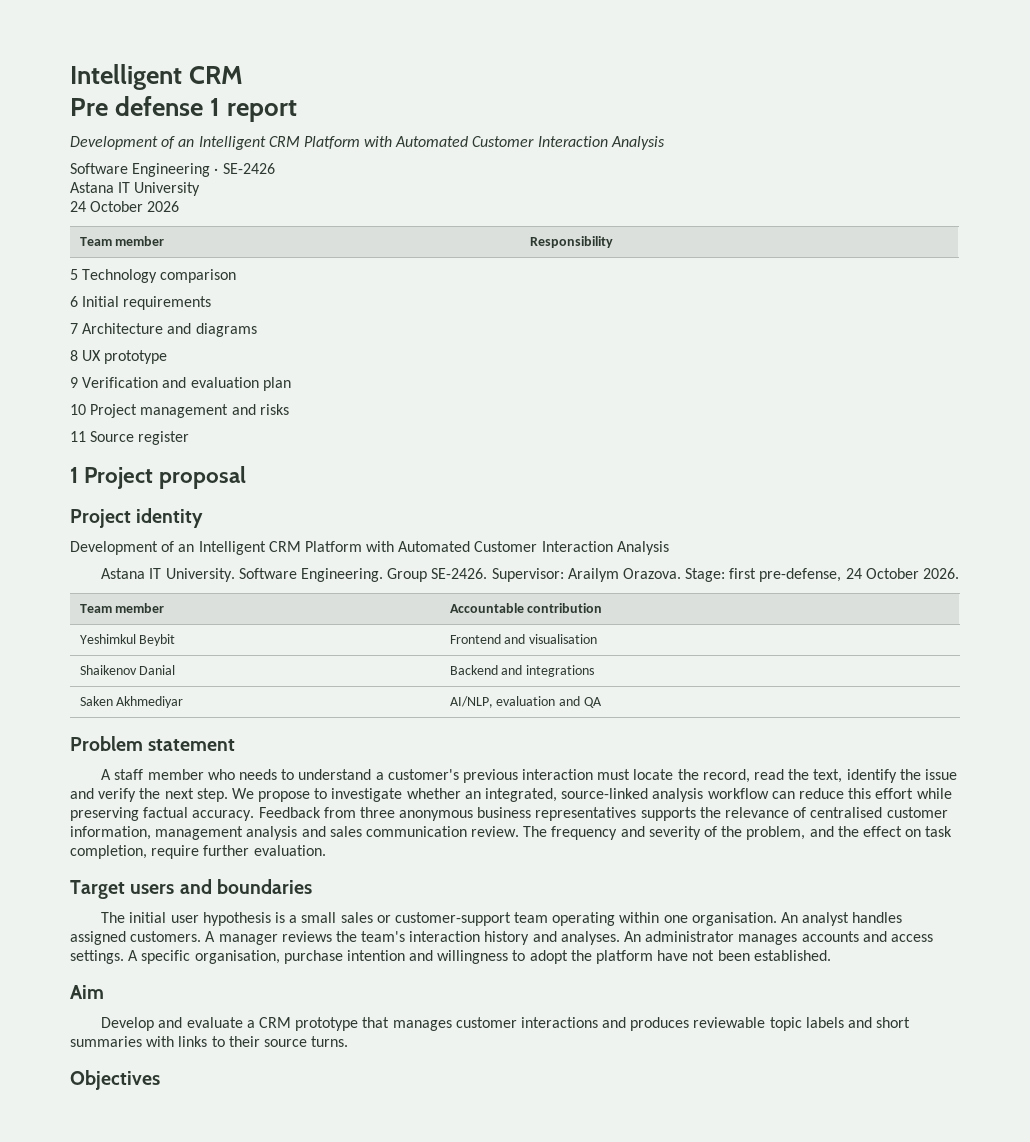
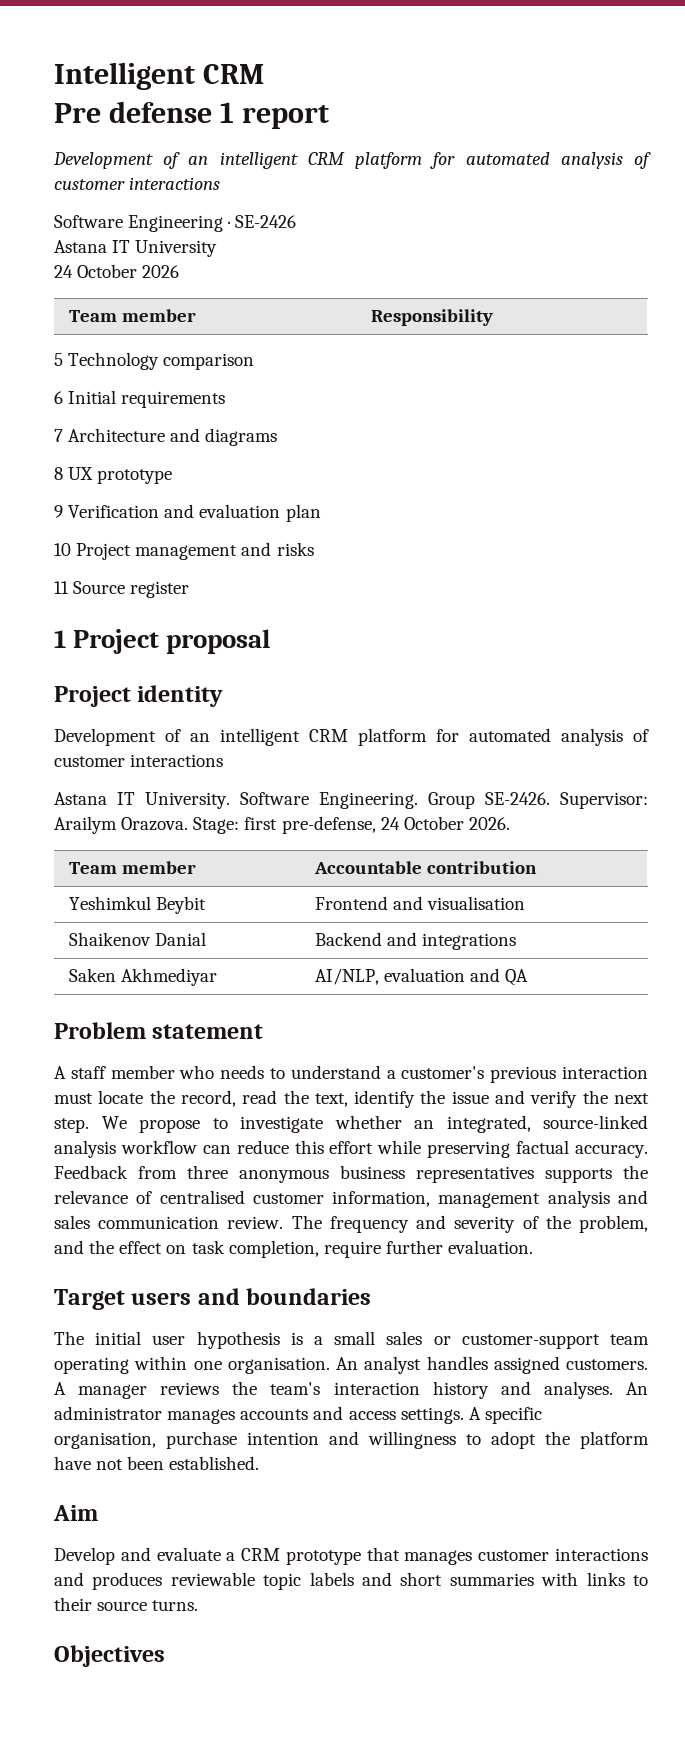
  Pre defense 1 report
- Development of an Intelligent CRM Platform with Automated Customer Interaction Analysis
+ Development of an intelligent CRM platform for automated analysis of customer interactions
  Project identity
- Development of an Intelligent CRM Platform with Automated Customer Interaction Analysis
+ Development of an intelligent CRM platform for automated analysis of customer interactions

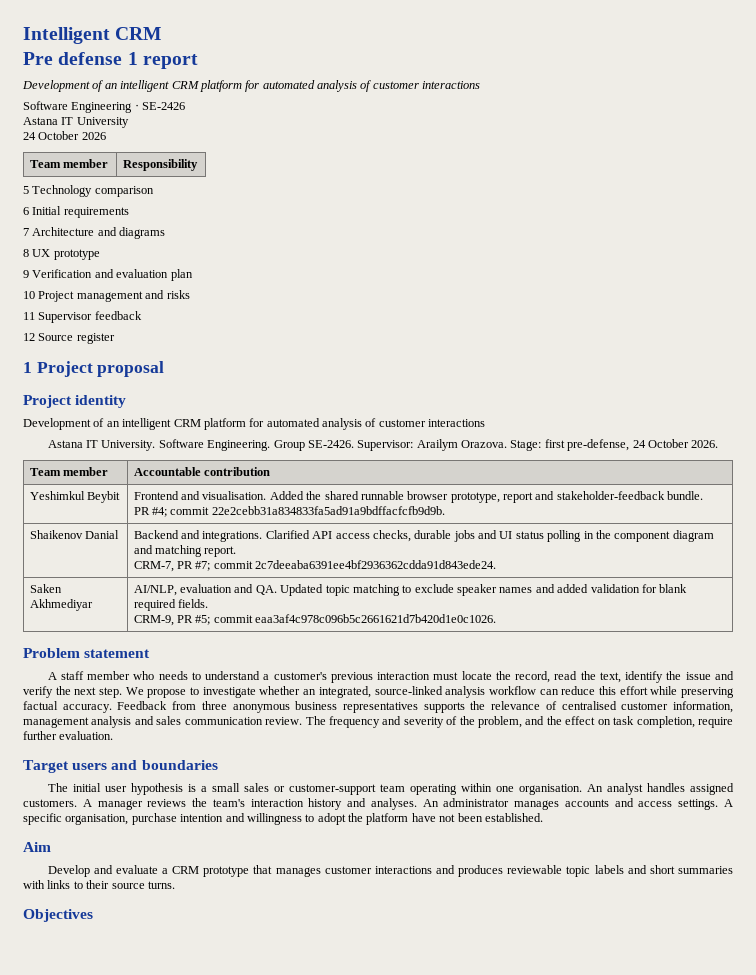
- 11 Source register
+ 11 Supervisor feedback
+ 12 Source register
- Yeshimkul Beybit | Frontend and visualisation
- Shaikenov Danial | Backend and integrations
+ Yeshimkul Beybit | Frontend and visualisation. Added the shared runnable browser prototype, report and stakeholder-feedback bundle.
+ PR #4; commit 22e2cebb31a834833fa5ad91a9bdffacfcfb9d9b.
+ Shaikenov Danial | Backend and integrations. Clarified API access checks, durable jobs and UI status polling in the component diagram and matching report.
+ CRM-7, PR #7; commit 2c7deeaba6391ee4bf2936362cdda91d843ede24.
- Saken Akhmediyar | AI/NLP, evaluation and QA
+ Saken Akhmediyar | AI/NLP, evaluation and QA. Updated topic matching to exclude speaker names and added validation for blank required fields.
+ CRM-9, PR #5; commit eaa3af4c978c096b5c2661621d7b420d1e0c1026.

